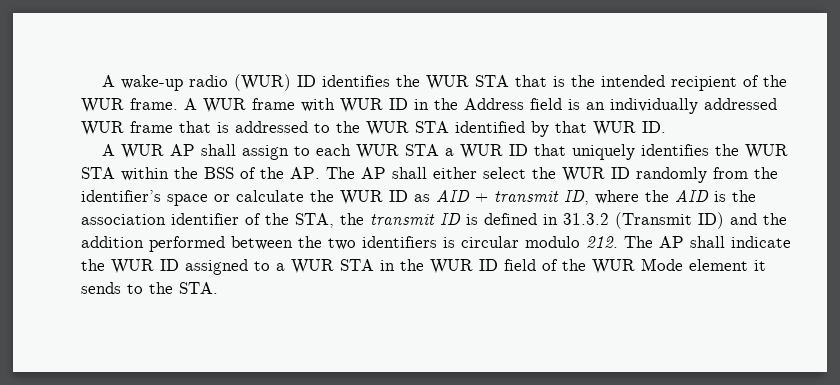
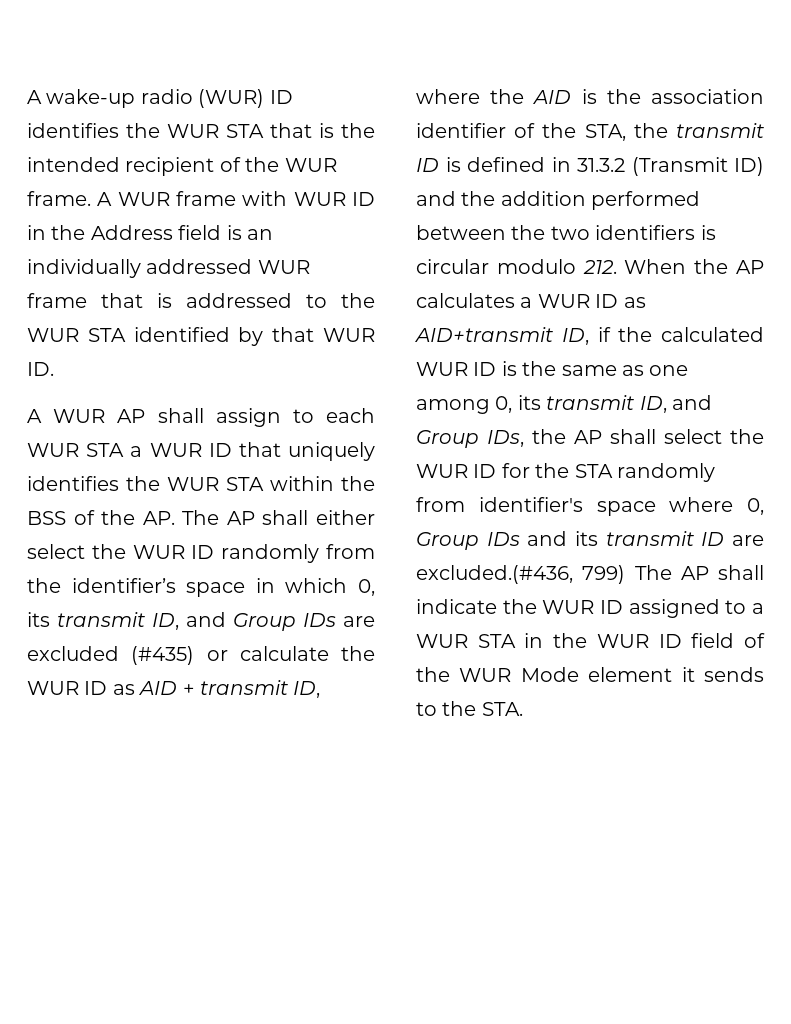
- A WUR AP shall assign to each WUR STA a WUR ID that uniquely identifies the WUR STA within the BSS of the AP. The AP shall either select the WUR ID randomly from the identifier’s space or calculate the WUR ID as AID + transmit ID, where the AID is the association identifier of the STA, the transmit ID is defined in 31.3.2 (Transmit ID) and the addition performed between the two identifiers is circular modulo 212. The AP shall indicate the WUR ID assigned to a WUR STA in the WUR ID field of the WUR Mode element it sends to the STA.
+ A WUR AP shall assign to each WUR STA a WUR ID that uniquely identifies the WUR STA within the BSS of the AP. The AP shall either select the WUR ID randomly from the identifier’s space in which 0, its transmit ID, and Group IDs are excluded (#435) or calculate the WUR ID as AID + transmit ID, where the AID is the association identifier of the STA, the transmit ID is defined in 31.3.2 (Transmit ID) and the addition performed between the two identifiers is circular modulo 212. When the AP calculates a WUR ID as AID+transmit ID, if the calculated WUR ID is the same as one among 0, its transmit ID, and Group IDs, the AP shall select the WUR ID for the STA randomly from identifier's space where 0, Group IDs and its transmit ID are excluded.(#436, 799) The AP shall indicate the WUR ID assigned to a WUR STA in the WUR ID field of the WUR Mode element it sends to the STA.

